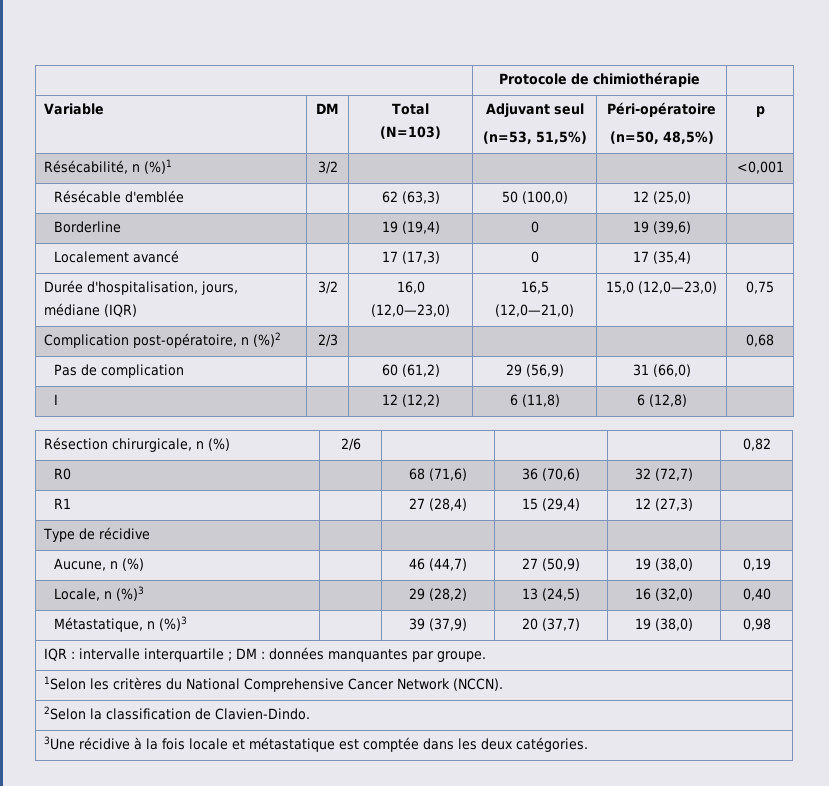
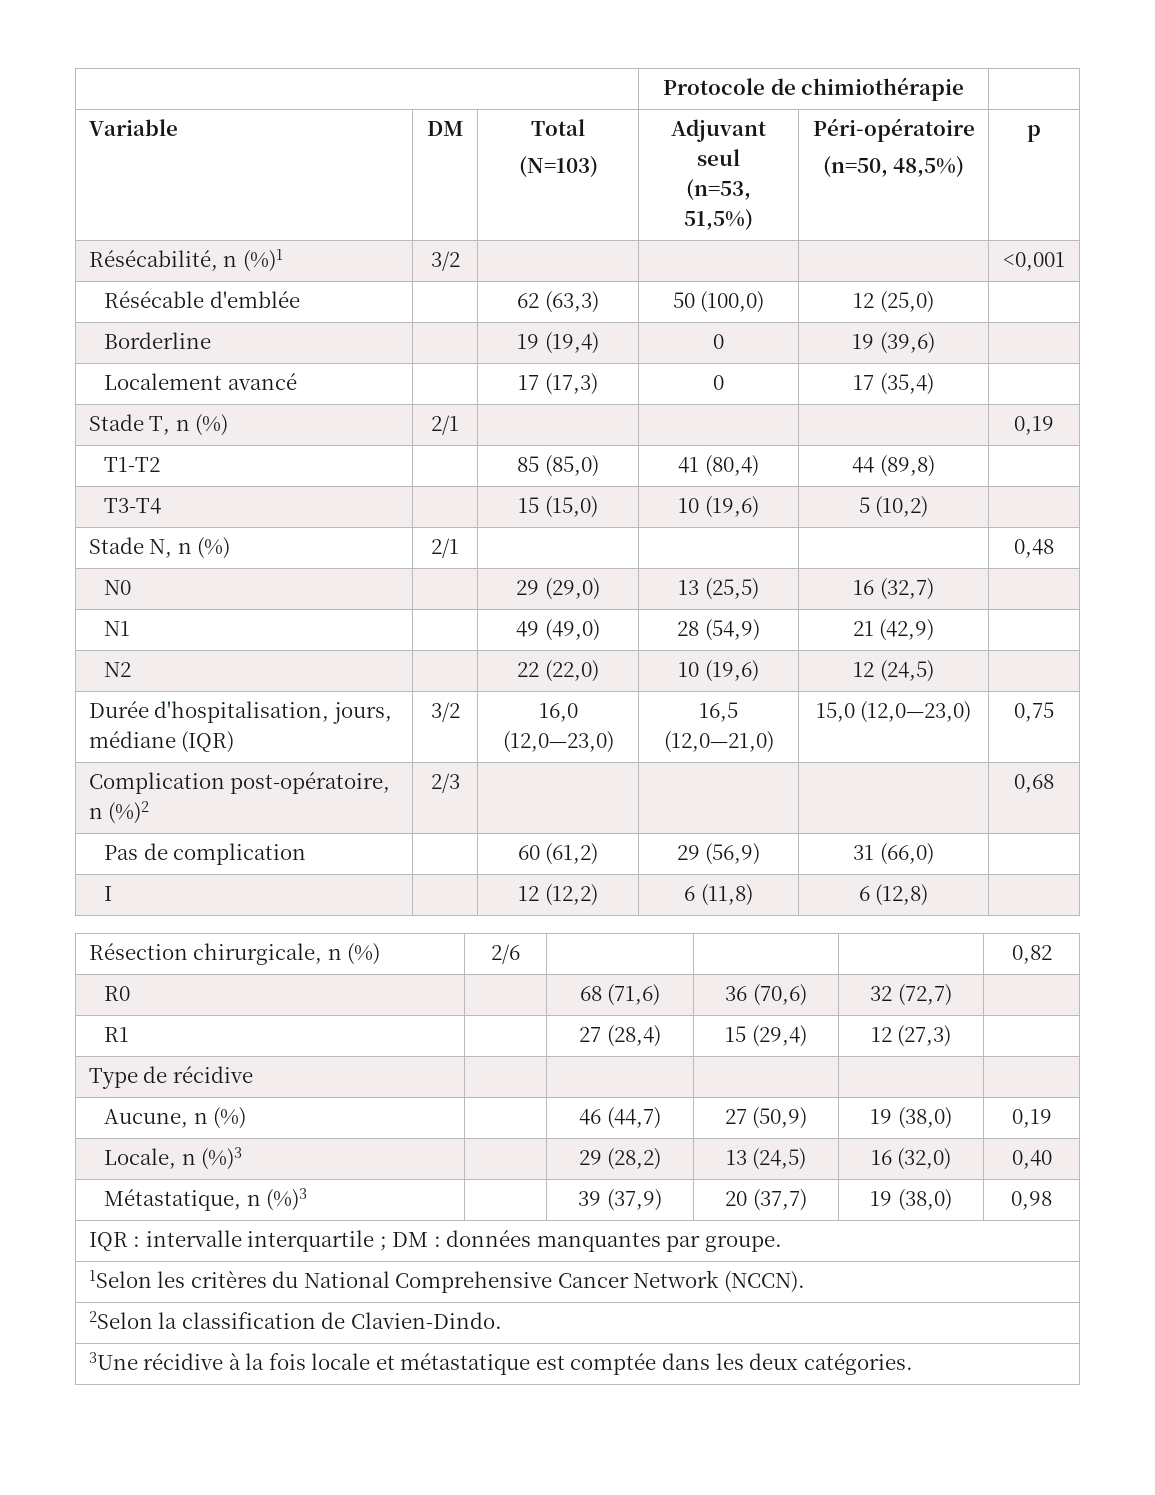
+ Stade T, n (%) | 2/1 | | | | 0,19
+ T1-T2 | | 85 (85,0) | 41 (80,4) | 44 (89,8) |
+ T3-T4 | | 15 (15,0) | 10 (19,6) | 5 (10,2) |
+ Stade N, n (%) | 2/1 | | | | 0,48
+ N0 | | 29 (29,0) | 13 (25,5) | 16 (32,7) |
+ N1 | | 49 (49,0) | 28 (54,9) | 21 (42,9) |
+ N2 | | 22 (22,0) | 10 (19,6) | 12 (24,5) |

